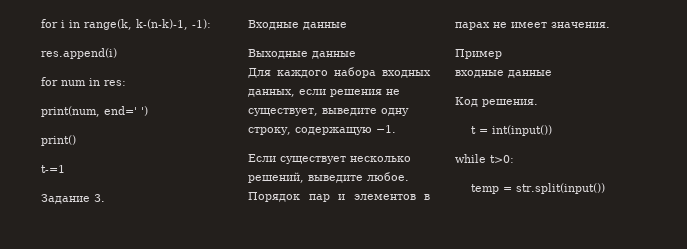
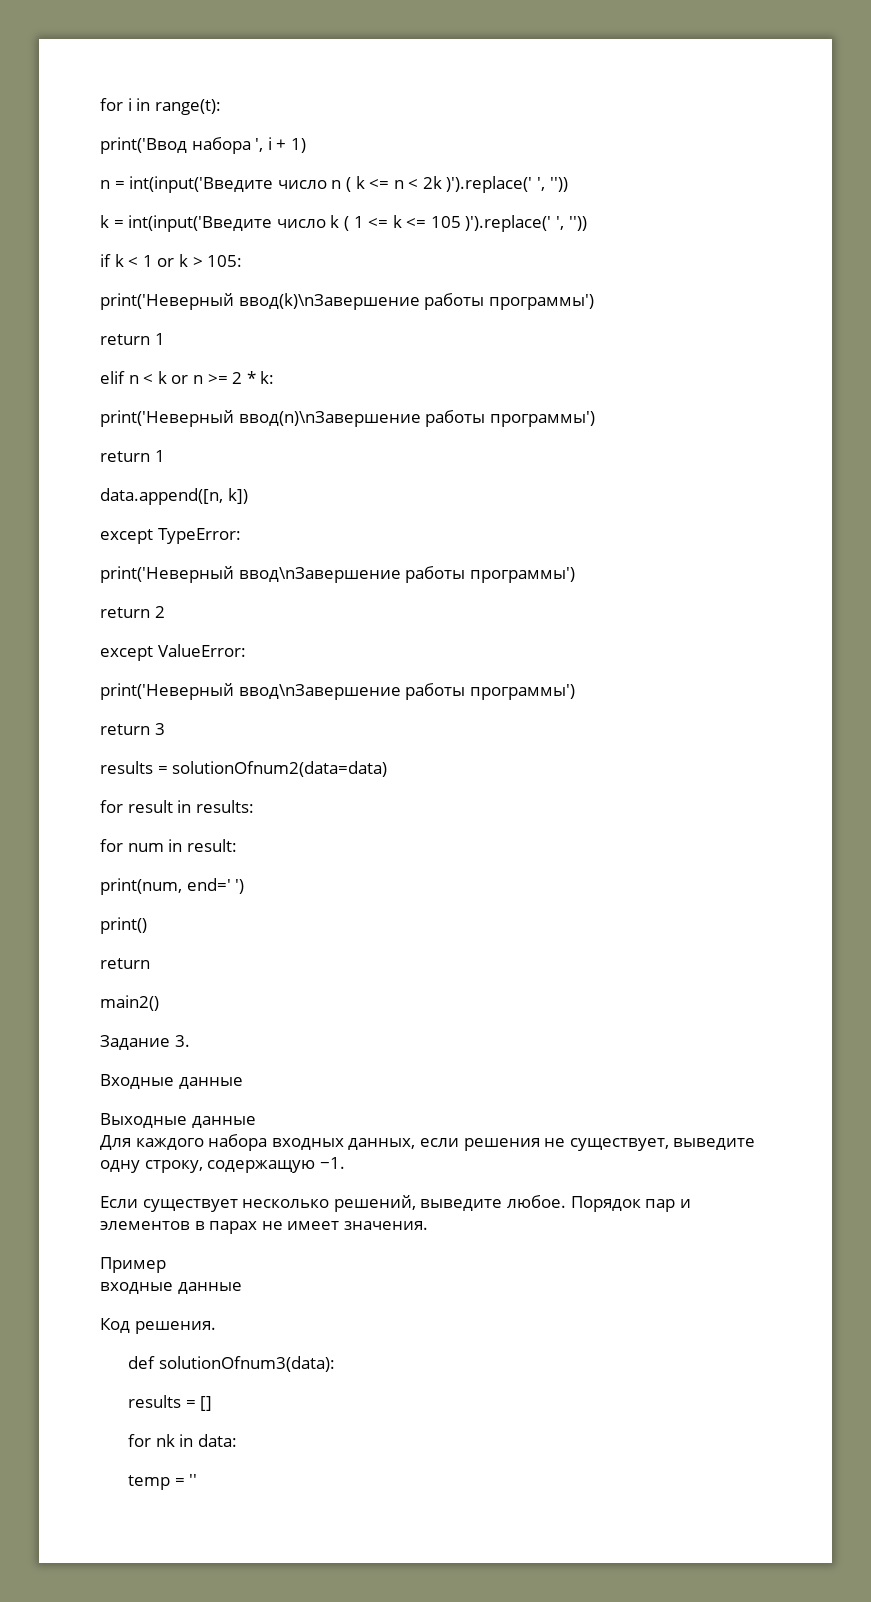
- for i in range(k, k-(n-k)-1, -1):
- res.append(i)
+ for i in range(t):
+ print('Ввод набора ', i + 1)
+ n = int(input('Введите число n ( k <= n < 2k )').replace(' ', ''))
+ k = int(input('Введите число k ( 1 <= k <= 105 )').replace(' ', ''))
+ if k < 1 or k > 105:
+ print('Неверный ввод(k)\nЗавершение работы программы')
+ return 1
+ elif n < k or n >= 2 * k:
+ print('Неверный ввод(n)\nЗавершение работы программы')
+ return 1
+ data.append([n, k])
+ except TypeError:
+ print('Неверный ввод\nЗавершение работы программы')
+ return 2
+ except ValueError:
+ print('Неверный ввод\nЗавершение работы программы')
+ return 3
+ results = solutionOfnum2(data=data)
+ for result in results:
- for num in res:
+ for num in result:
  print()
- t-=1
+ return
+ main2()
- t = int(input())
- while t>0:
+ def solutionOfnum3(data):
+ results = []
+ for nk in data:
- temp = str.split(input())
+ temp = ''

